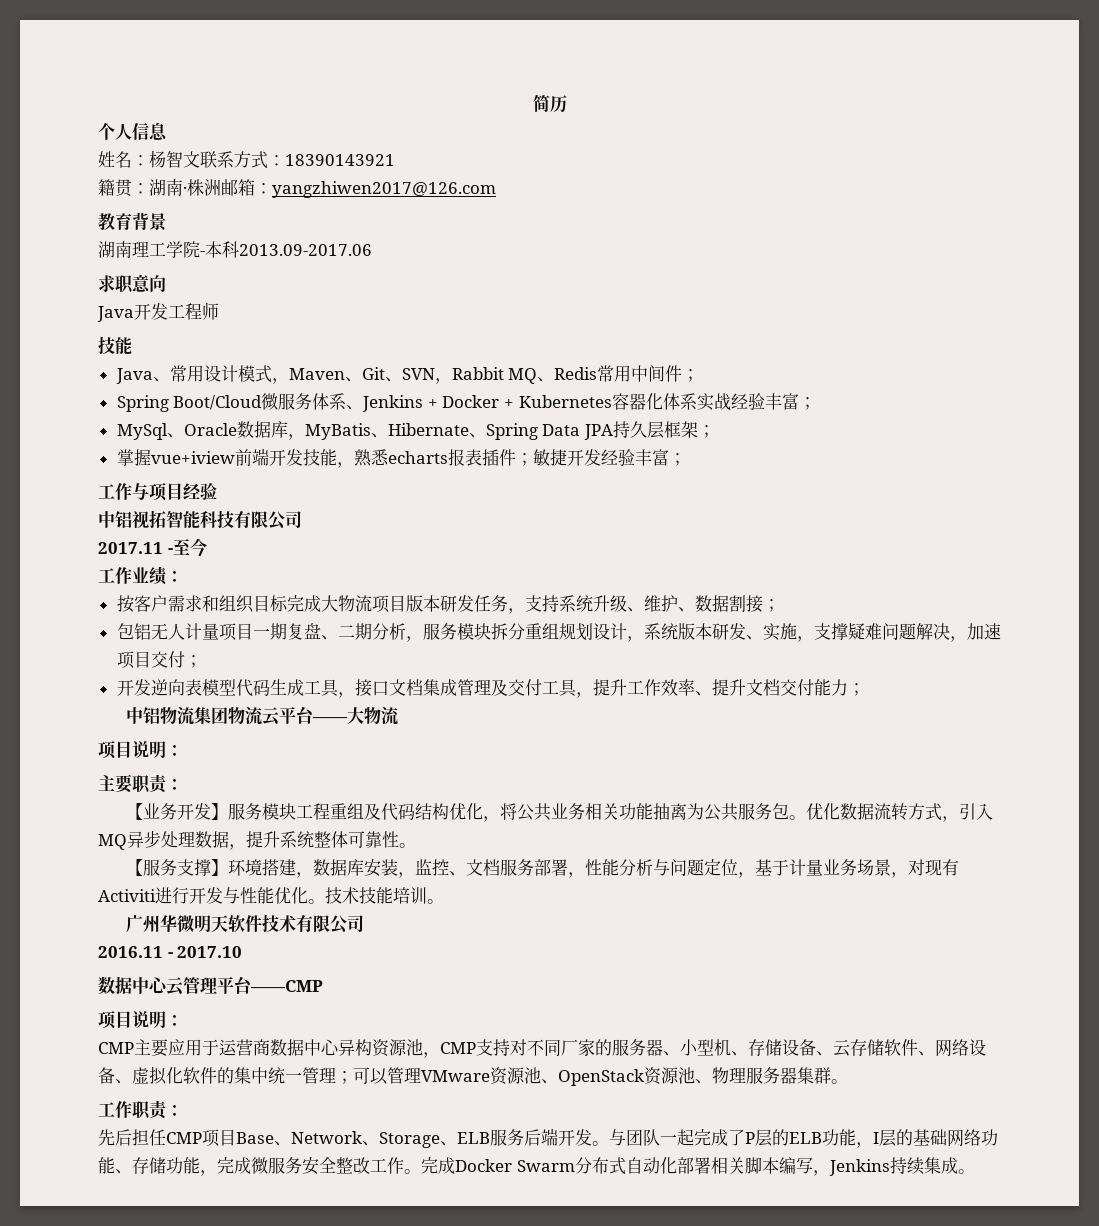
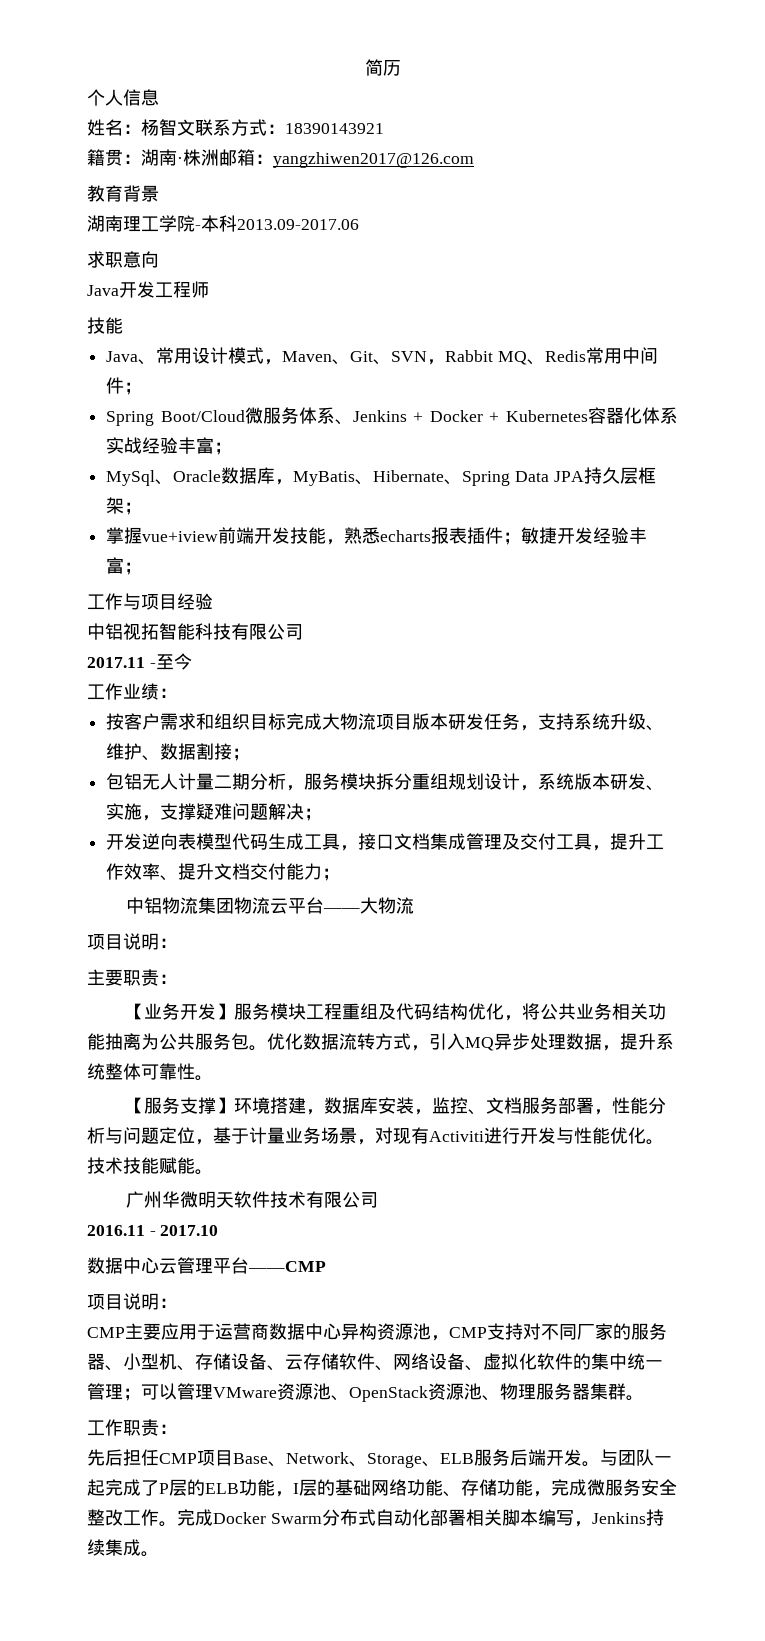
- 包铝无人计量项目一期复盘、二期分析，服务模块拆分重组规划设计，系统版本研发、实施，支撑疑难问题解决，加速项目交付；
+ 包铝无人计量二期分析，服务模块拆分重组规划设计，系统版本研发、实施，支撑疑难问题解决；
- 技术技能培训。
+ 技术技能赋能。

